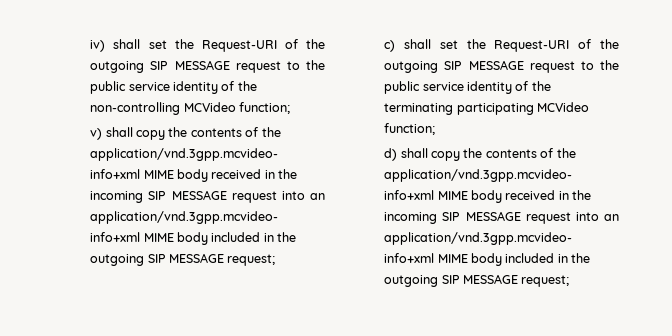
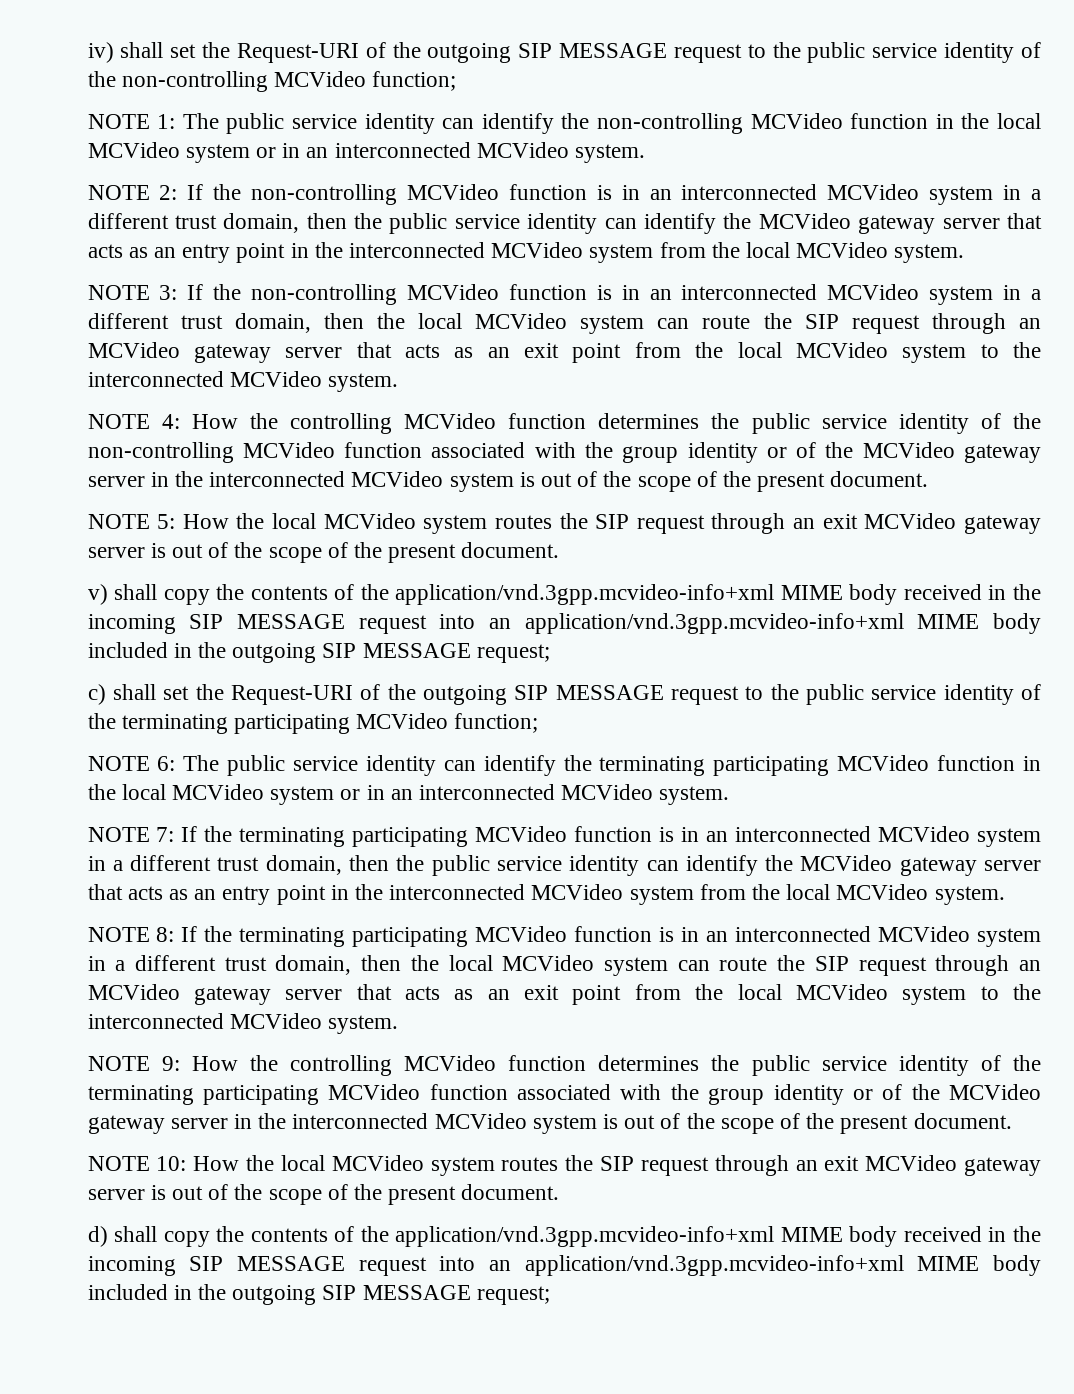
+ NOTE 1: The public service identity can identify the non-controlling MCVideo function in the local MCVideo system or in an interconnected MCVideo system.
+ NOTE 2: If the non-controlling MCVideo function is in an interconnected MCVideo system in a different trust domain, then the public service identity can identify the MCVideo gateway server that acts as an entry point in the interconnected MCVideo system from the local MCVideo system.
+ NOTE 3: If the non-controlling MCVideo function is in an interconnected MCVideo system in a different trust domain, then the local MCVideo system can route the SIP request through an MCVideo gateway server that acts as an exit point from the local MCVideo system to the interconnected MCVideo system.
+ NOTE 4: How the controlling MCVideo function determines the public service identity of the non-controlling MCVideo function associated with the group identity or of the MCVideo gateway server in the interconnected MCVideo system is out of the scope of the present document.
+ NOTE 5: How the local MCVideo system routes the SIP request through an exit MCVideo gateway server is out of the scope of the present document.
+ NOTE 6: The public service identity can identify the terminating participating MCVideo function in the local MCVideo system or in an interconnected MCVideo system.
+ NOTE 7: If the terminating participating MCVideo function is in an interconnected MCVideo system in a different trust domain, then the public service identity can identify the MCVideo gateway server that acts as an entry point in the interconnected MCVideo system from the local MCVideo system.
+ NOTE 8: If the terminating participating MCVideo function is in an interconnected MCVideo system in a different trust domain, then the local MCVideo system can route the SIP request through an MCVideo gateway server that acts as an exit point from the local MCVideo system to the interconnected MCVideo system.
+ NOTE 9: How the controlling MCVideo function determines the public service identity of the terminating participating MCVideo function associated with the group identity or of the MCVideo gateway server in the interconnected MCVideo system is out of the scope of the present document.
+ NOTE 10: How the local MCVideo system routes the SIP request through an exit MCVideo gateway server is out of the scope of the present document.

